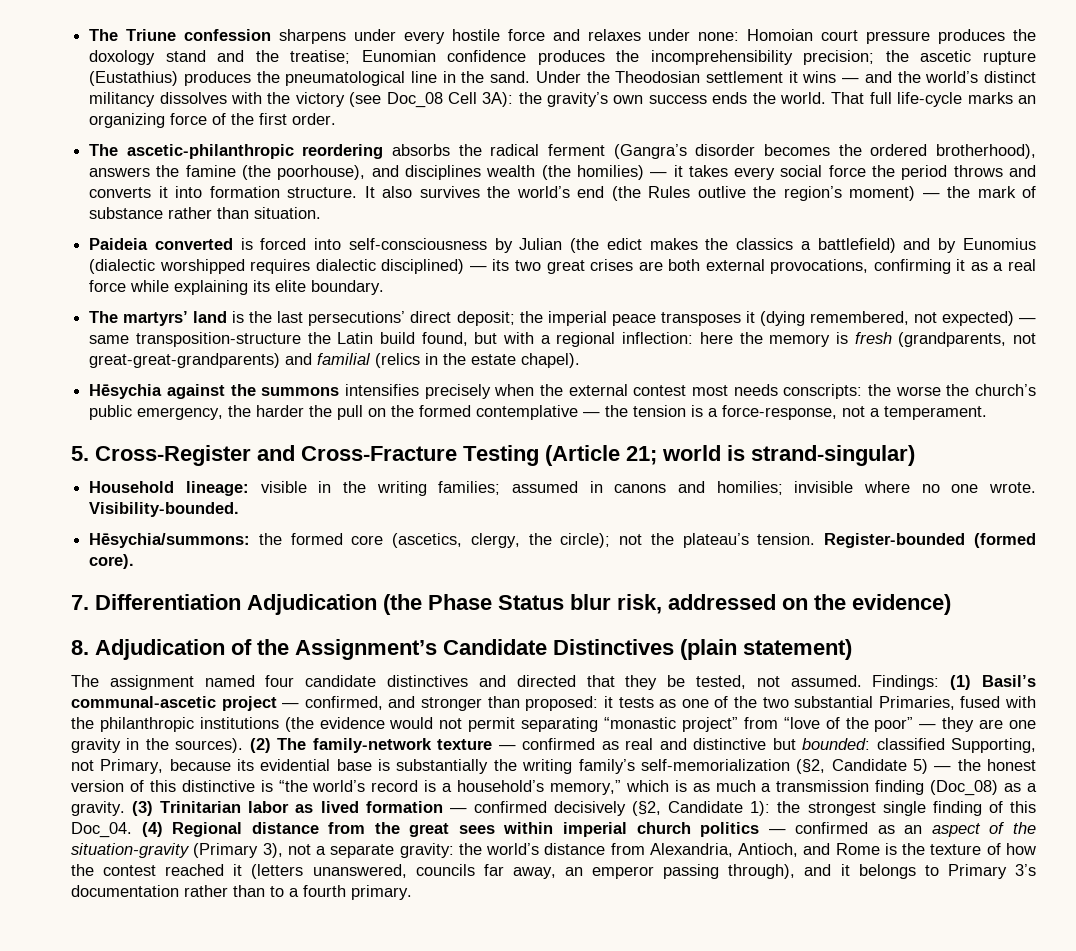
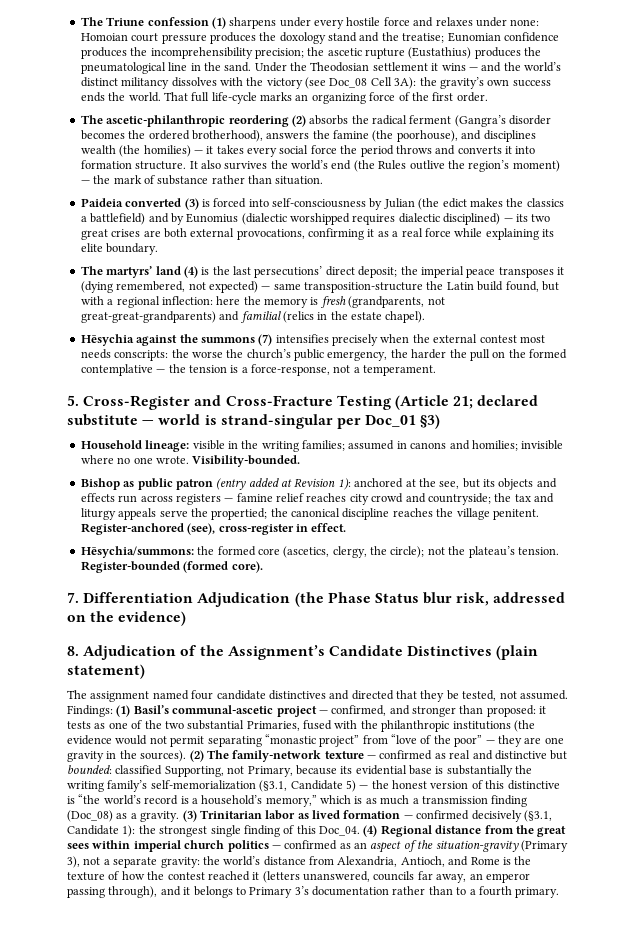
- The Triune confession sharpens under every hostile force and relaxes under none: Homoian court pressure produces the doxology stand and the treatise; Eunomian confidence produces the incomprehensibility precision; the ascetic rupture (Eustathius) produces the pneumatological line in the sand.
+ The Triune confession (1) sharpens under every hostile force and relaxes under none: Homoian court pressure produces the doxology stand and the treatise; Eunomian confidence produces the incomprehensibility precision; the ascetic rupture (Eustathius) produces the pneumatological line in the sand.
- The ascetic-philanthropic reordering absorbs the radical ferment (Gangra’s disorder becomes the ordered brotherhood), answers the famine (the poorhouse), and disciplines wealth (the homilies) — it takes every social force the period throws and converts it into formation structure.
+ The ascetic-philanthropic reordering (2) absorbs the radical ferment (Gangra’s disorder becomes the ordered brotherhood), answers the famine (the poorhouse), and disciplines wealth (the homilies) — it takes every social force the period throws and converts it into formation structure.
- Paideia converted is forced into self-consciousness by Julian (the edict makes the classics a battlefield) and by Eunomius (dialectic worshipped requires dialectic disciplined) — its two great crises are both external provocations, confirming it as a real force while explaining its elite boundary.
+ Paideia converted (3) is forced into self-consciousness by Julian (the edict makes the classics a battlefield) and by Eunomius (dialectic worshipped requires dialectic disciplined) — its two great crises are both external provocations, confirming it as a real force while explaining its elite boundary.
- The martyrs’ land is the last persecutions’ direct deposit; the imperial peace transposes it (dying remembered, not expected) — same transposition-structure the Latin build found, but with a regional inflection: here the memory is fresh (grandparents, not great-great-grandparents) and familial (relics in the estate chapel).
+ The martyrs’ land (4) is the last persecutions’ direct deposit; the imperial peace transposes it (dying remembered, not expected) — same transposition-structure the Latin build found, but with a regional inflection: here the memory is fresh (grandparents, not great-great-grandparents) and familial (relics in the estate chapel).
- Hēsychia against the summons intensifies precisely when the external contest most needs conscripts: the worse the church’s public emergency, the harder the pull on the formed contemplative — the tension is a force-response, not a temperament.
+ Hēsychia against the summons (7) intensifies precisely when the external contest most needs conscripts: the worse the church’s public emergency, the harder the pull on the formed contemplative — the tension is a force-response, not a temperament.
- 5. Cross-Register and Cross-Fracture Testing (Article 21; world is strand-singular)
+ 5. Cross-Register and Cross-Fracture Testing (Article 21; declared substitute — world is strand-singular per Doc_01 §3)
+ Bishop as public patron (entry added at Revision 1): anchored at the see, but its objects and effects run across registers — famine relief reaches city crowd and countryside; the tax and liturgy appeals serve the propertied; the canonical discipline reaches the village penitent. Register-anchored (see), cross-register in effect.
- (2) The family-network texture — confirmed as real and distinctive but bounded: classified Supporting, not Primary, because its evidential base is substantially the writing family’s self-memorialization (§2, Candidate 5) — the honest version of this distinctive is “the world’s record is a household’s memory,” which is as much a transmission finding (Doc_08) as a gravity.
+ (2) The family-network texture — confirmed as real and distinctive but bounded: classified Supporting, not Primary, because its evidential base is substantially the writing family’s self-memorialization (§3.1, Candidate 5) — the honest version of this distinctive is “the world’s record is a household’s memory,” which is as much a transmission finding (Doc_08) as a gravity.
- (3) Trinitarian labor as lived formation — confirmed decisively (§2, Candidate 1): the strongest single finding of this Doc_04.
+ (3) Trinitarian labor as lived formation — confirmed decisively (§3.1, Candidate 1): the strongest single finding of this Doc_04.

